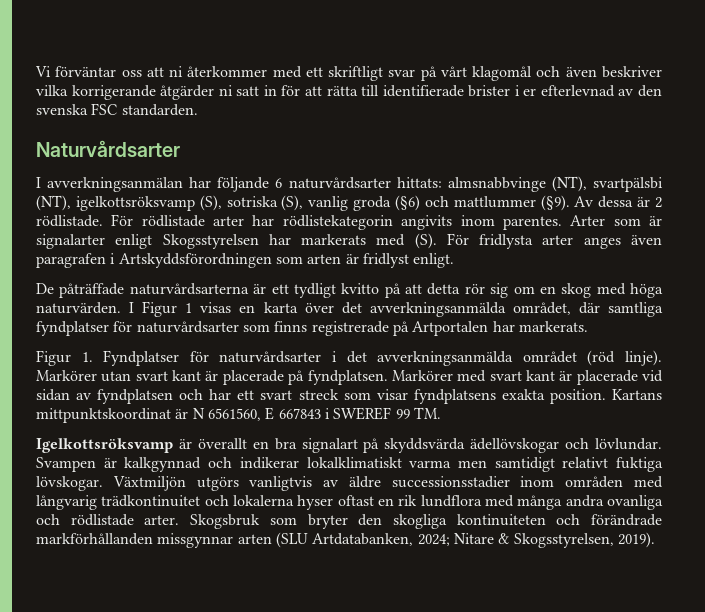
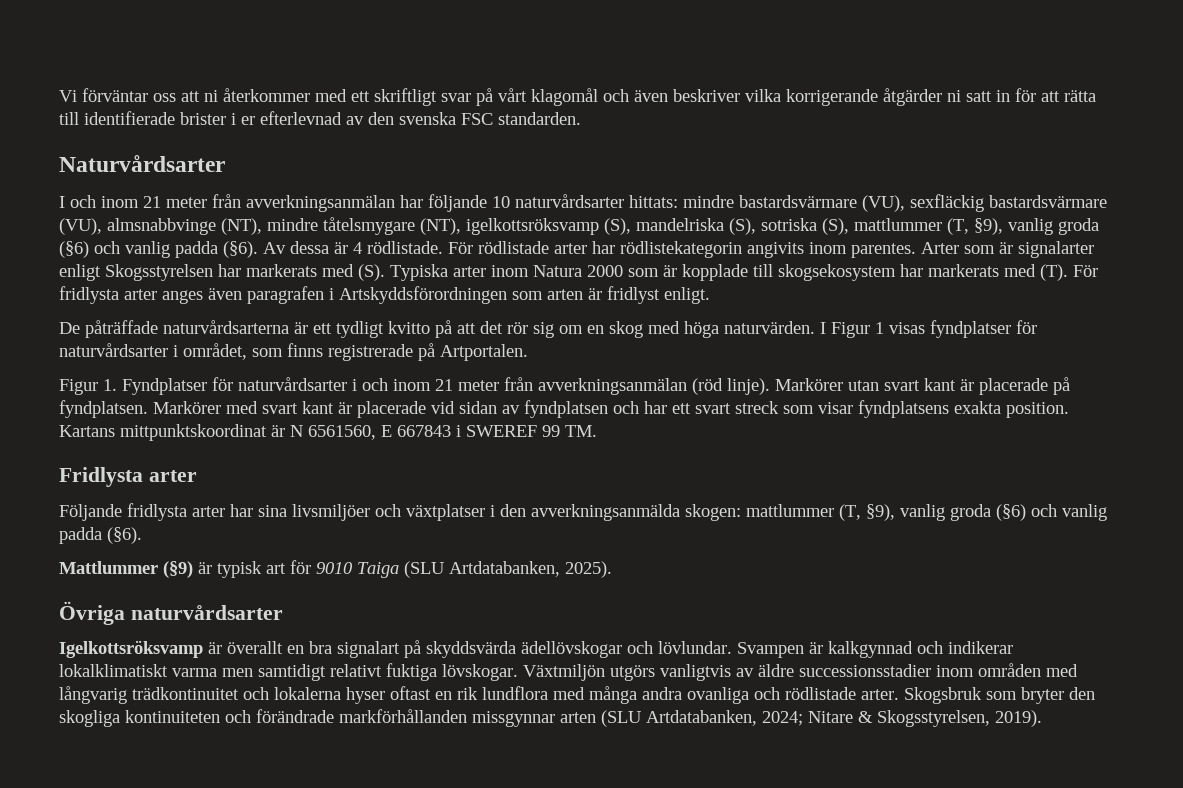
- I avverkningsanmälan har följande 6 naturvårdsarter hittats: almsnabbvinge (NT), svartpälsbi (NT), igelkottsröksvamp (S), sotriska (S), vanlig groda (§6) och mattlummer (§9).
+ I och inom 21 meter från avverkningsanmälan har följande 10 naturvårdsarter hittats: mindre bastardsvärmare (VU), sexfläckig bastardsvärmare (VU), almsnabbvinge (NT), mindre tåtelsmygare (NT), igelkottsröksvamp (S), mandelriska (S), sotriska (S), mattlummer (T, §9), vanlig groda (§6) och vanlig padda (§6).
- Av dessa är 2 rödlistade.
+ Av dessa är 4 rödlistade.
- Arter som är signalarter enligt Skogsstyrelsen har markerats med (S). För fridlysta arter anges även paragrafen i Artskyddsförordningen som arten är fridlyst enligt.
+ Arter som är signalarter enligt Skogsstyrelsen har markerats med (S). Typiska arter inom Natura 2000 som är kopplade till skogsekosystem har markerats med (T). För fridlysta arter anges även paragrafen i Artskyddsförordningen som arten är fridlyst enligt.
- De påträffade naturvårdsarterna är ett tydligt kvitto på att detta rör sig om en skog med höga naturvärden.
+ De påträffade naturvårdsarterna är ett tydligt kvitto på att det rör sig om en skog med höga naturvärden.
- I Figur 1 visas en karta över det avverkningsanmälda området, där samtliga fyndplatser för naturvårdsarter som finns registrerade på Artportalen har markerats.
+ I Figur 1 visas fyndplatser för naturvårdsarter i området, som finns registrerade på Artportalen.
- Figur 1. Fyndplatser för naturvårdsarter i det avverkningsanmälda området (röd linje).
+ Figur 1. Fyndplatser för naturvårdsarter i och inom 21 meter från avverkningsanmälan (röd linje).
+ Fridlysta arter
+ Följande fridlysta arter har sina livsmiljöer och växtplatser i den avverkningsanmälda skogen: mattlummer (T, §9), vanlig groda (§6) och vanlig padda (§6).
+ Mattlummer (§9) är typisk art för 9010 Taiga (SLU Artdatabanken, 2025).
+ Övriga naturvårdsarter

